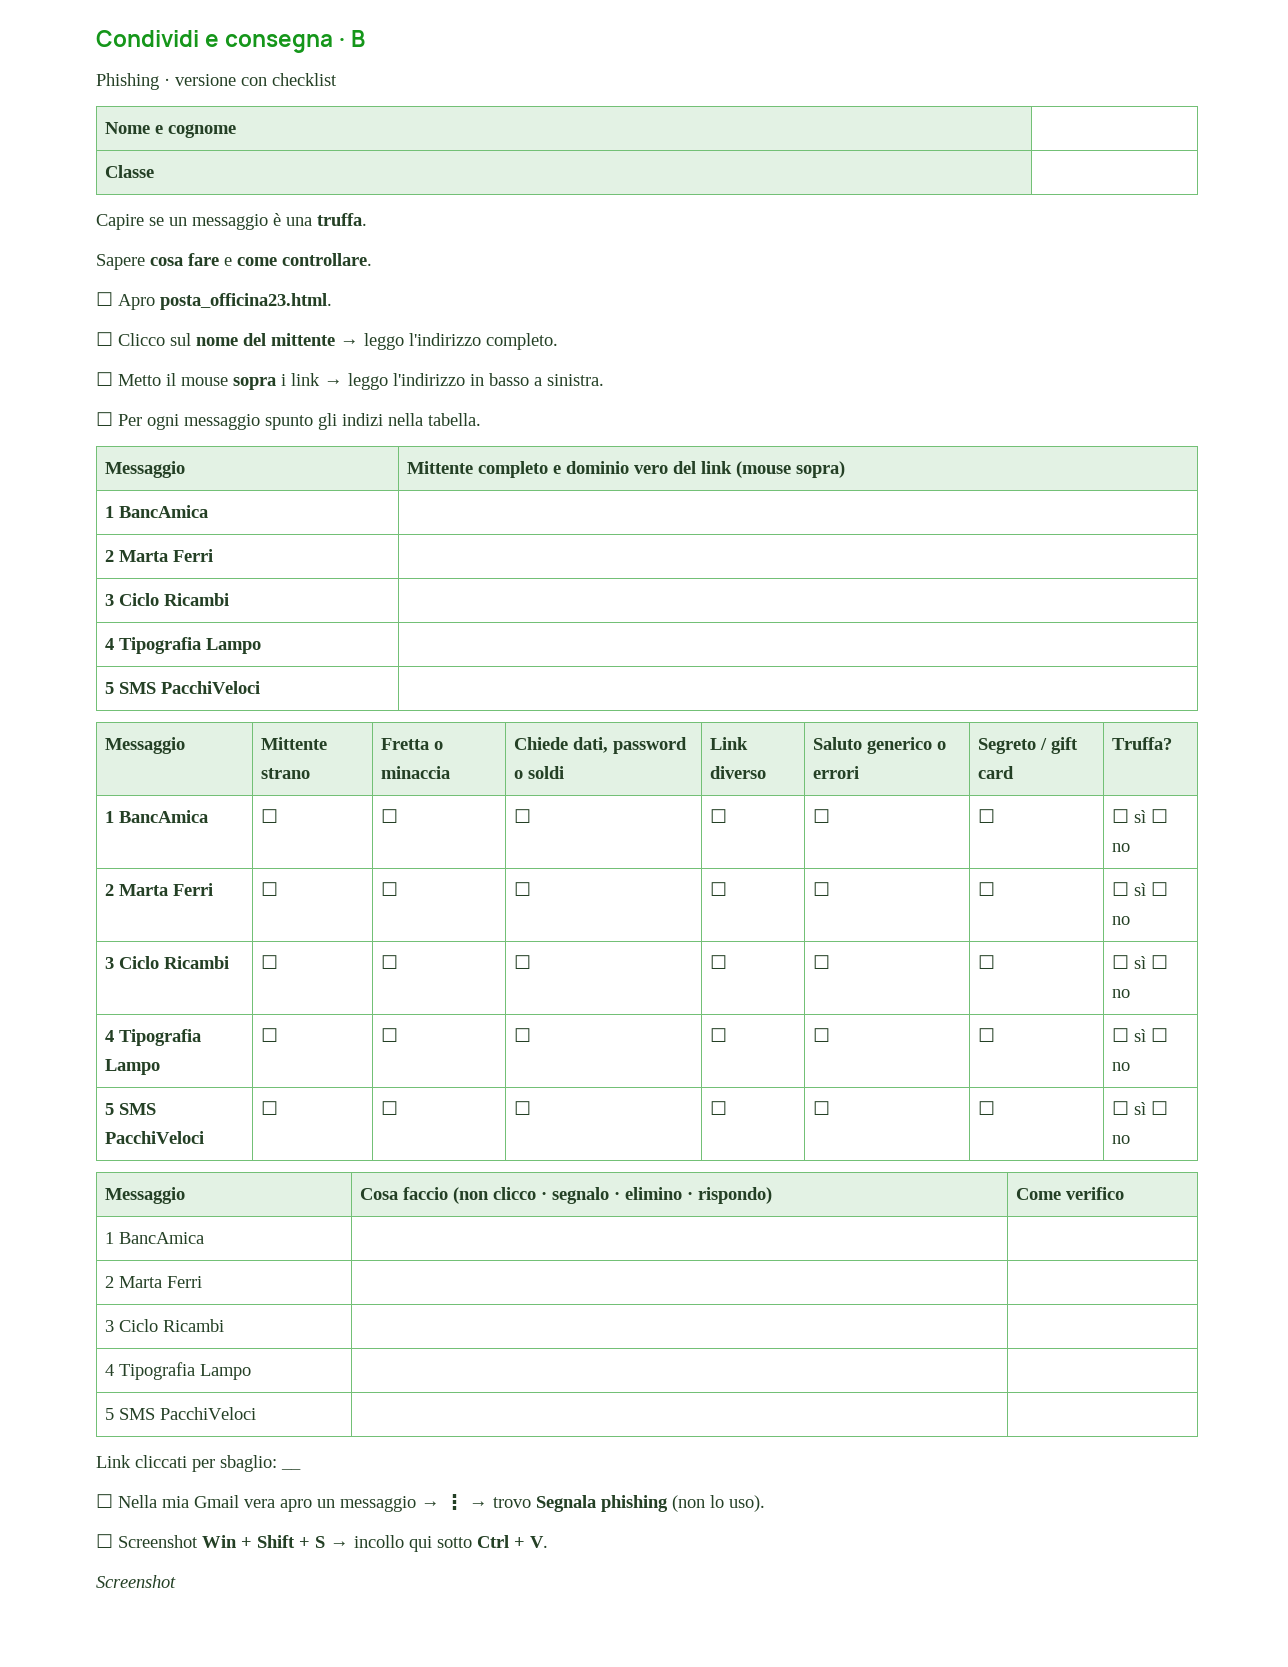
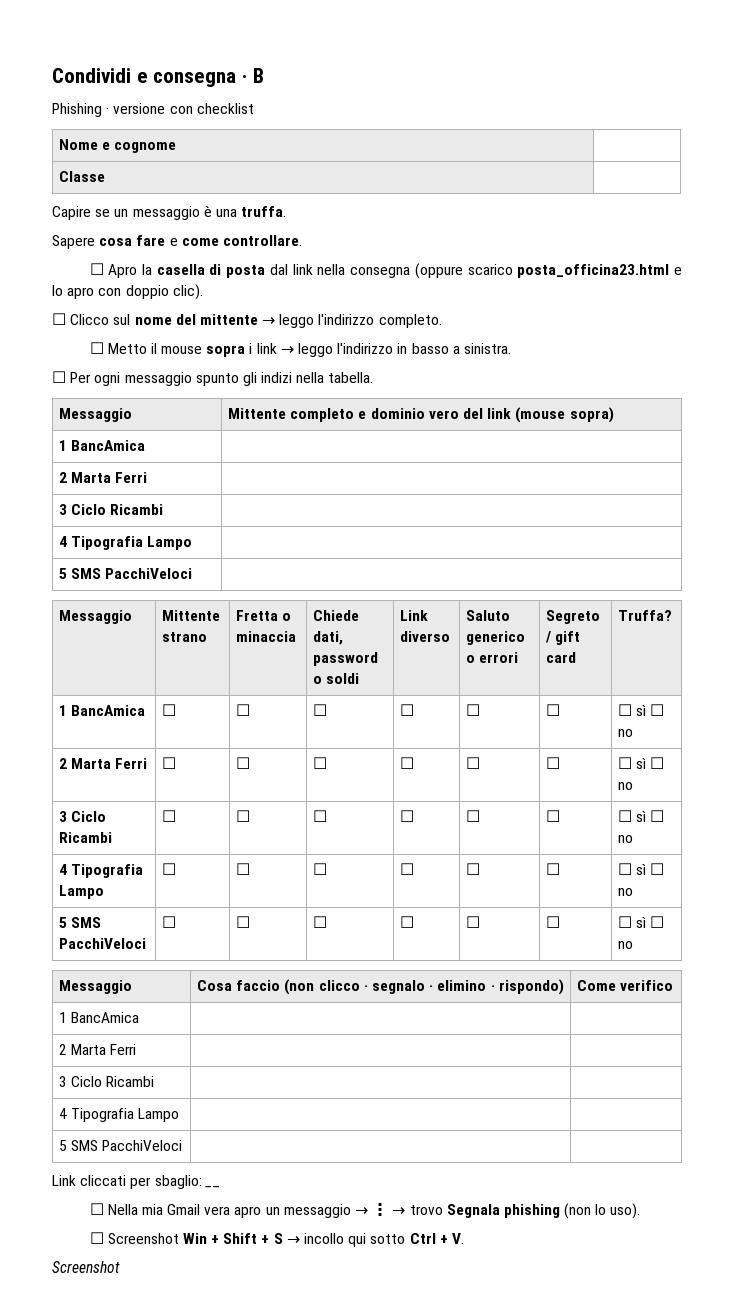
- ☐ Apro posta_officina23.html.
+ ☐ Apro la casella di posta dal link nella consegna (oppure scarico posta_officina23.html e lo apro con doppio clic).

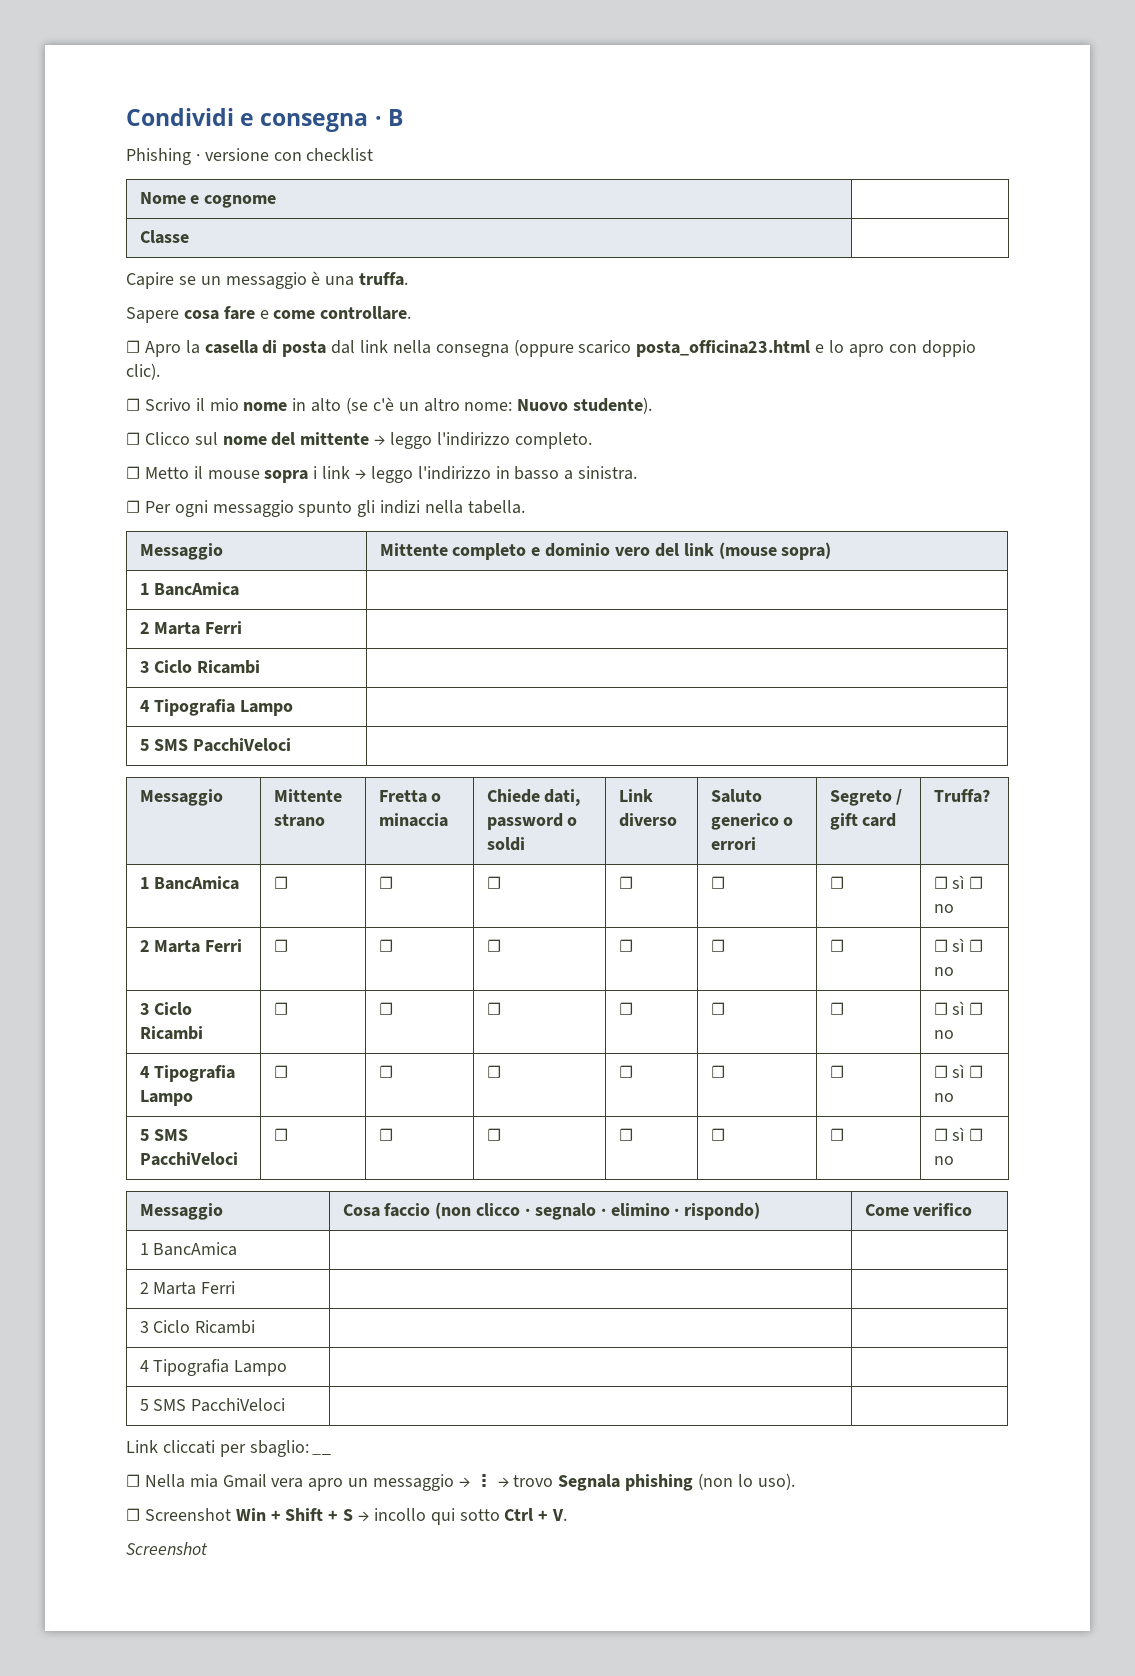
+ ☐ Scrivo il mio nome in alto (se c'è un altro nome: Nuovo studente).

